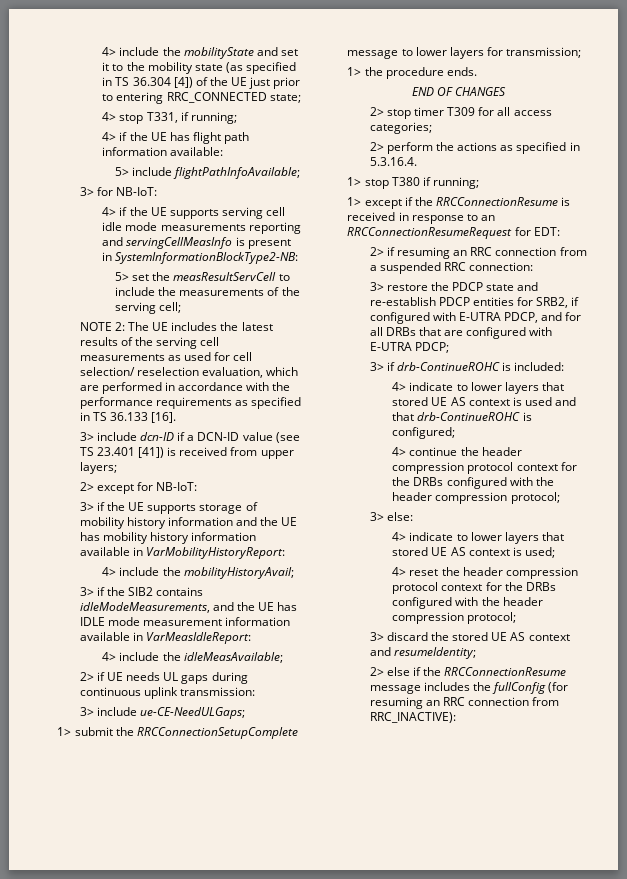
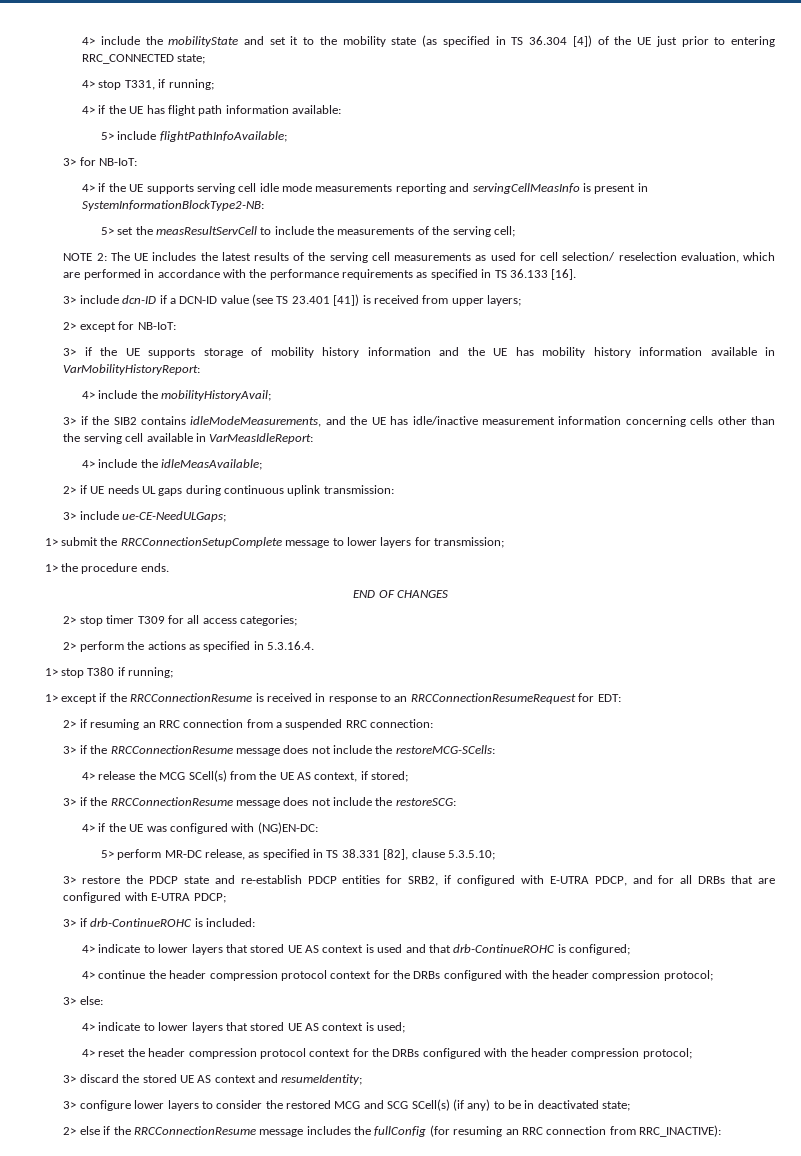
- 3> if the SIB2 contains idleModeMeasurements, and the UE has IDLE mode measurement information available in VarMeasIdleReport:
+ 3> if the SIB2 contains idleModeMeasurements, and the UE has idle/inactive measurement information concerning cells other than the serving cell available in VarMeasIdleReport:
+ 3> if the RRCConnectionResume message does not include the restoreMCG-SCells:
+ 4> release the MCG SCell(s) from the UE AS context, if stored;
+ 3> if the RRCConnectionResume message does not include the restoreSCG:
+ 4> if the UE was configured with (NG)EN-DC:
+ 5> perform MR-DC release, as specified in TS 38.331 [82], clause 5.3.5.10;
+ 3> configure lower layers to consider the restored MCG and SCG SCell(s) (if any) to be in deactivated state;

